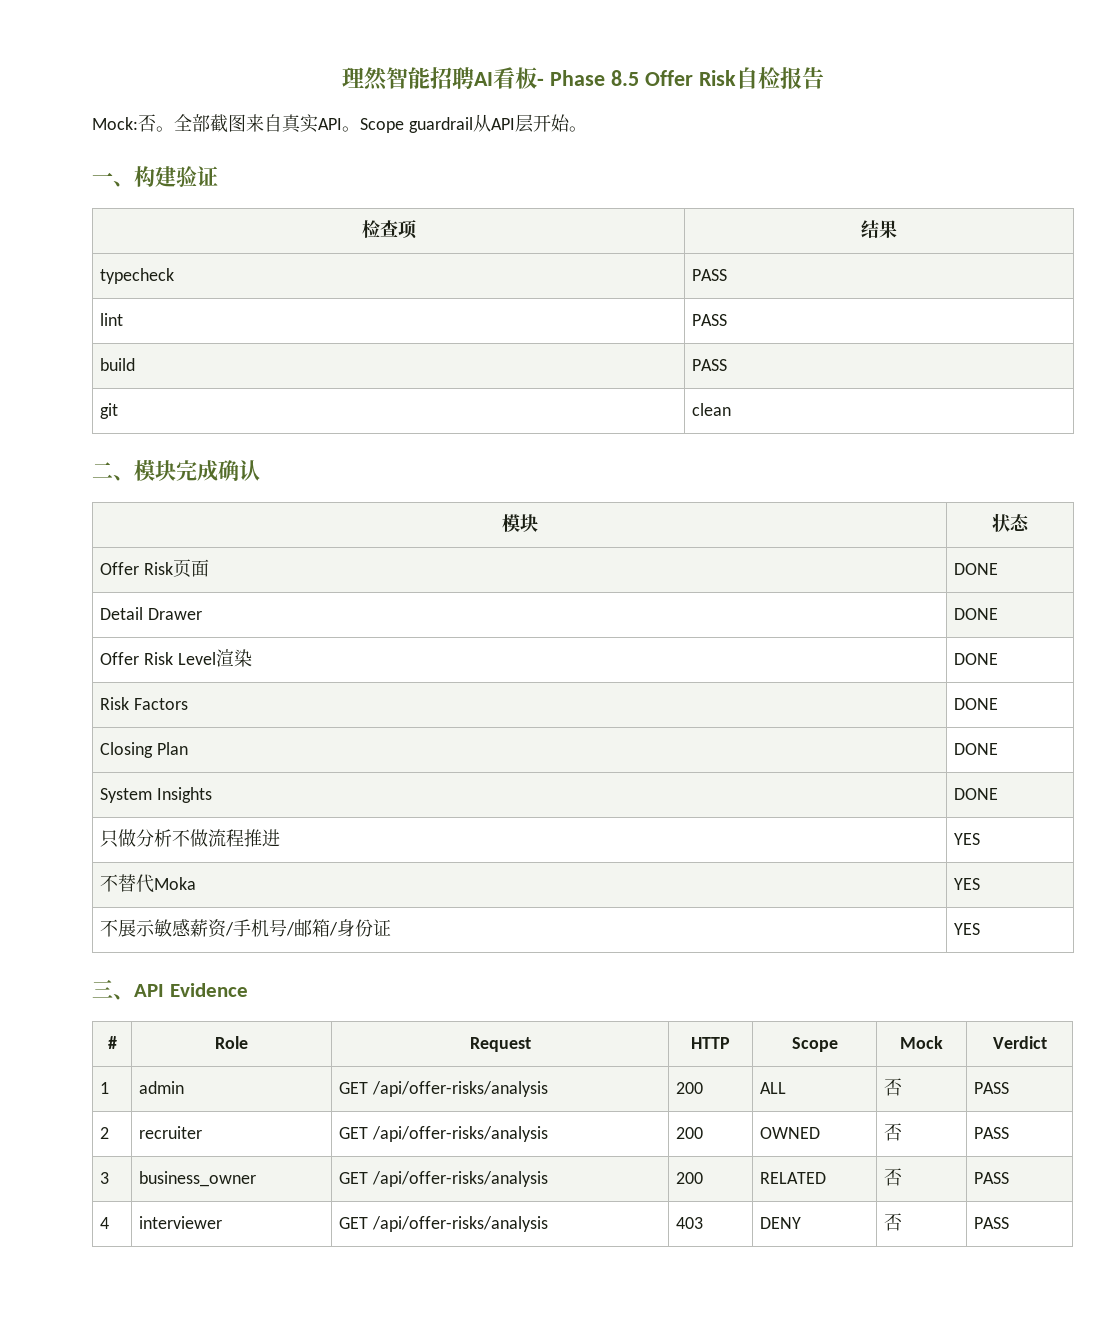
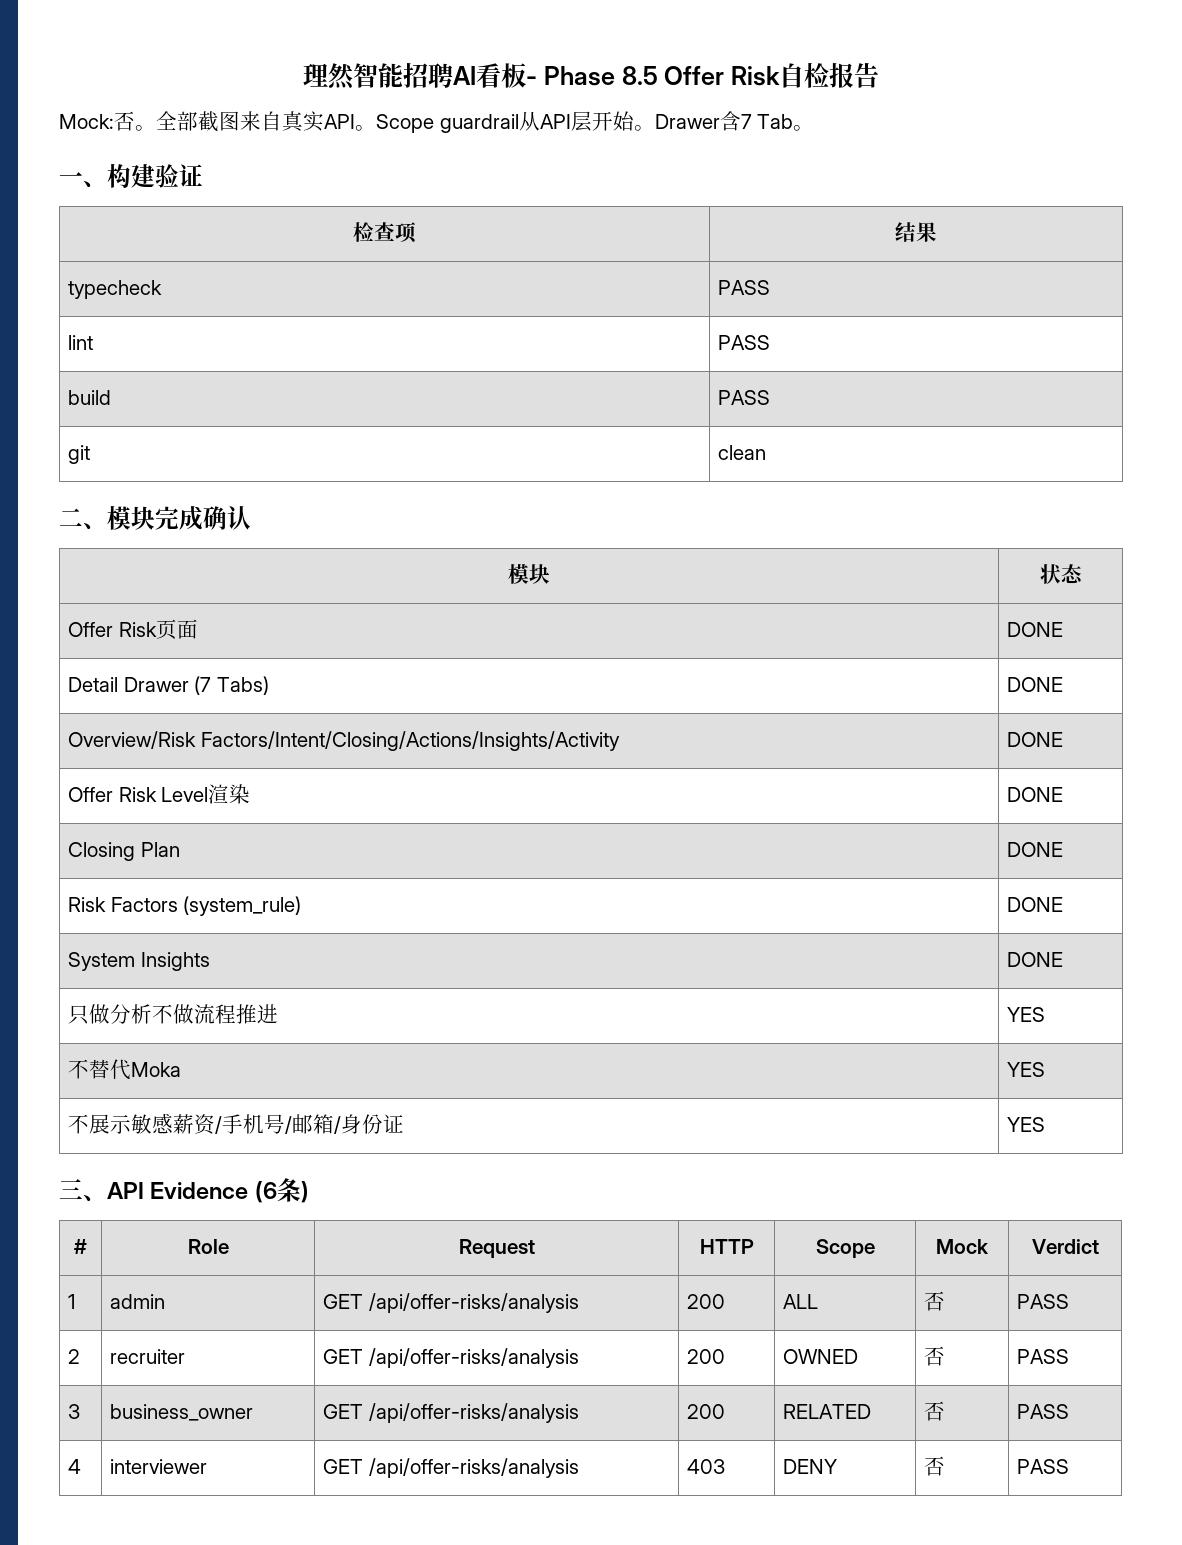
+ Drawer含7 Tab。
- Detail Drawer | DONE
+ Detail Drawer (7 Tabs) | DONE
+ Overview/Risk Factors/Intent/Closing/Actions/Insights/Activity | DONE
- Risk Factors | DONE
  Closing Plan | DONE
+ Risk Factors (system_rule) | DONE
- 三、API Evidence
+ 三、API Evidence (6条)

